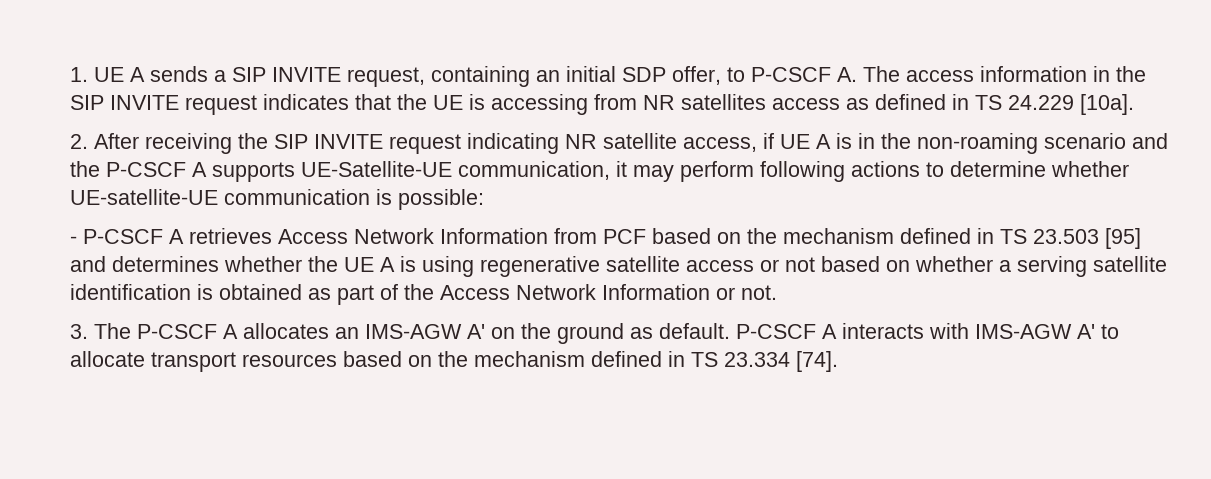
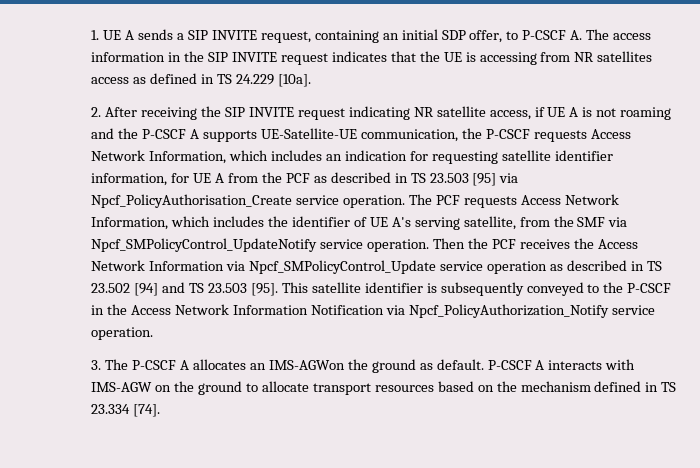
- 2. After receiving the SIP INVITE request indicating NR satellite access, if UE A is in the non-roaming scenario and the P-CSCF A supports UE-Satellite-UE communication, it may perform following actions to determine whether UE-satellite-UE communication is possible:
- - P-CSCF A retrieves Access Network Information from PCF based on the mechanism defined in TS 23.503 [95] and determines whether the UE A is using regenerative satellite access or not based on whether a serving satellite identification is obtained as part of the Access Network Information or not.
+ 2. After receiving the SIP INVITE request indicating NR satellite access, if UE A is not roaming and the P-CSCF A supports UE-Satellite-UE communication, the P-CSCF requests Access Network Information, which includes an indication for requesting satellite identifier information, for UE A from the PCF as described in TS 23.503 [95] via Npcf_PolicyAuthorisation_Create service operation. The PCF requests Access Network Information, which includes the identifier of UE A's serving satellite, from the SMF via Npcf_SMPolicyControl_UpdateNotify service operation. Then the PCF receives the Access Network Information via Npcf_SMPolicyControl_Update service operation as described in TS 23.502 [94] and TS 23.503 [95]. This satellite identifier is subsequently conveyed to the P-CSCF in the Access Network Information Notification via Npcf_PolicyAuthorization_Notify service operation.
- 3. The P-CSCF A allocates an IMS-AGW A' on the ground as default.
+ 3. The P-CSCF A allocates an IMS-AGWon the ground as default.
- P-CSCF A interacts with IMS-AGW A' to allocate transport resources based on the mechanism defined in TS 23.334 [74].
+ P-CSCF A interacts with IMS-AGW on the ground to allocate transport resources based on the mechanism defined in TS 23.334 [74].

